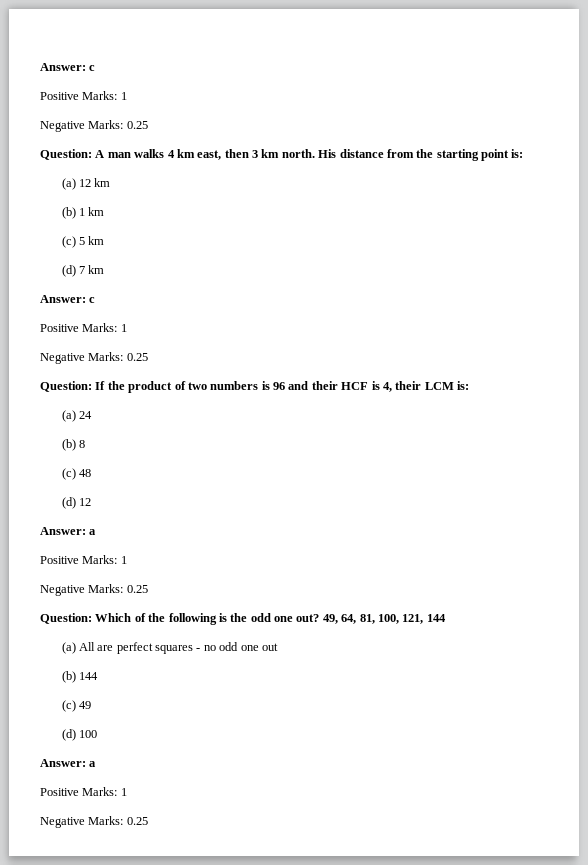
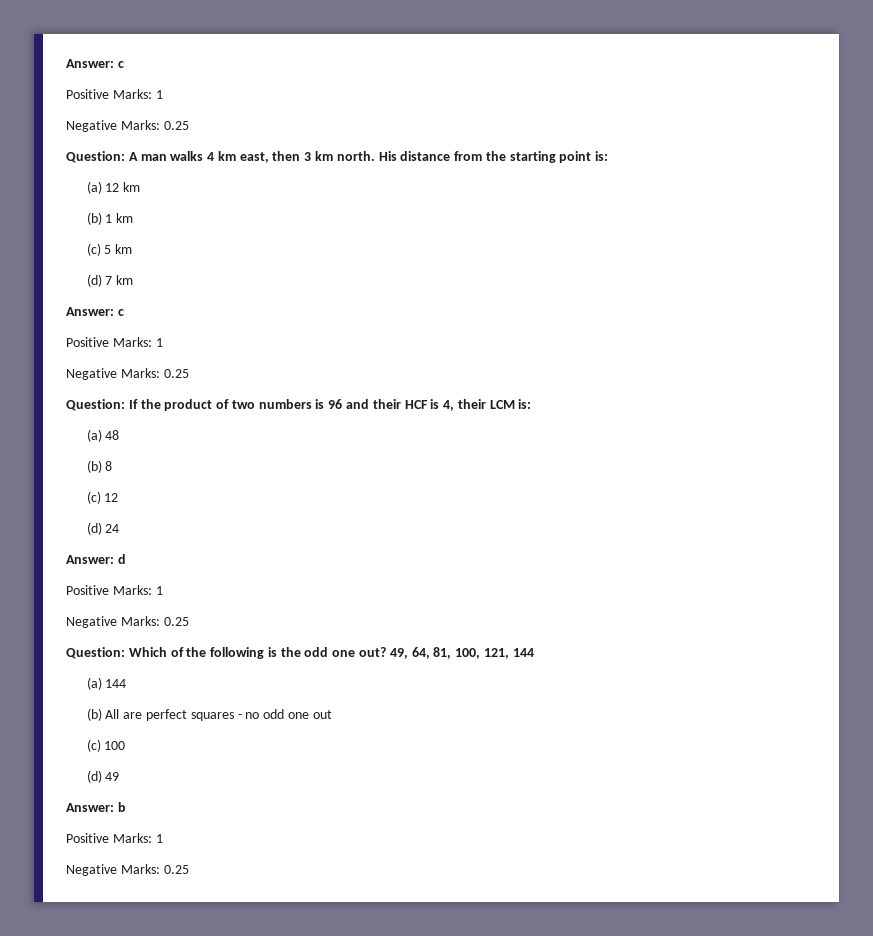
- (a) 24
+ (a) 48
- (c) 48
- (d) 12
- Answer: a
+ (c) 12
+ (d) 24
+ Answer: d
- (a) All are perfect squares - no odd one out
+ (a) 144
+ (b) All are perfect squares - no odd one out
- (b) 144
- (c) 49
+ (c) 100
+ (d) 49
- (d) 100
- Answer: a
+ Answer: b

